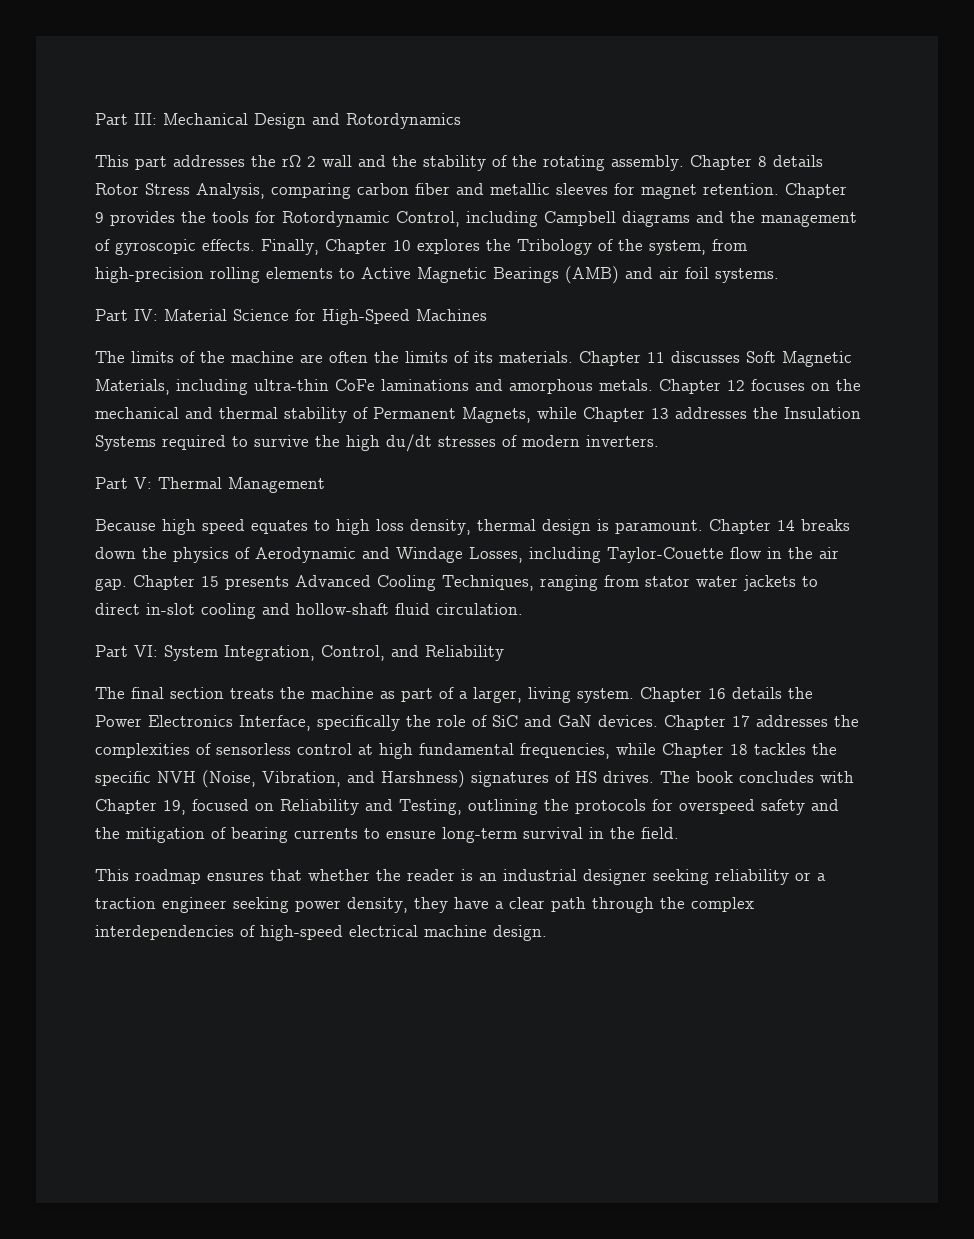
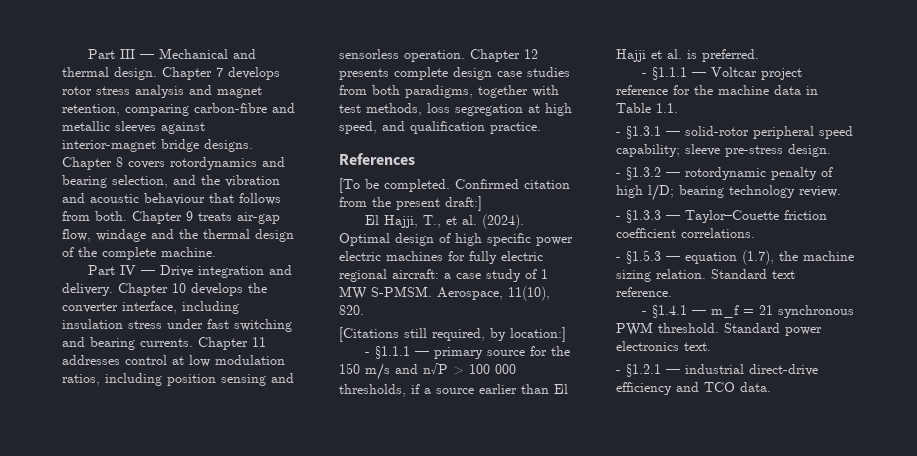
- Part III: Mechanical Design and Rotordynamics
- This part addresses the rΩ 2 wall and the stability of the rotating assembly. Chapter 8 details Rotor Stress Analysis, comparing carbon fiber and metallic sleeves for magnet retention. Chapter 9 provides the tools for Rotordynamic Control, including Campbell diagrams and the management of gyroscopic effects. Finally, Chapter 10 explores the Tribology of the system, from high-precision rolling elements to Active Magnetic Bearings (AMB) and air foil systems.
- Part IV: Material Science for High-Speed Machines
- The limits of the machine are often the limits of its materials. Chapter 11 discusses Soft Magnetic Materials, including ultra-thin CoFe laminations and amorphous metals. Chapter 12 focuses on the mechanical and thermal stability of Permanent Magnets, while Chapter 13 addresses the Insulation Systems required to survive the high du/dt stresses of modern inverters.
- Part V: Thermal Management
- Because high speed equates to high loss density, thermal design is paramount. Chapter 14 breaks down the physics of Aerodynamic and Windage Losses, including Taylor-Couette flow in the air gap. Chapter 15 presents Advanced Cooling Techniques, ranging from stator water jackets to direct in-slot cooling and hollow-shaft fluid circulation.
- Part VI: System Integration, Control, and Reliability
- The final section treats the machine as part of a larger, living system. Chapter 16 details the Power Electronics Interface, specifically the role of SiC and GaN devices. Chapter 17 addresses the complexities of sensorless control at high fundamental frequencies, while Chapter 18 tackles the specific NVH (Noise, Vibration, and Harshness) signatures of HS drives. The book concludes with Chapter 19, focused on Reliability and Testing, outlining the protocols for overspeed safety and the mitigation of bearing currents to ensure long-term survival in the field.
- This roadmap ensures that whether the reader is an industrial designer seeking reliability or a traction engineer seeking power density, they have a clear path through the complex interdependencies of high-speed electrical machine design.
+ Part III — Mechanical and thermal design. Chapter 7 develops rotor stress analysis and magnet retention, comparing carbon-fibre and metallic sleeves against interior-magnet bridge designs. Chapter 8 covers rotordynamics and bearing selection, and the vibration and acoustic behaviour that follows from both. Chapter 9 treats air-gap flow, windage and the thermal design of the complete machine.
+ Part IV — Drive integration and delivery. Chapter 10 develops the converter interface, including insulation stress under fast switching and bearing currents. Chapter 11 addresses control at low modulation ratios, including position sensing and sensorless operation. Chapter 12 presents complete design case studies from both paradigms, together with test methods, loss segregation at high speed, and qualification practice.
+ References
+ [To be completed. Confirmed citation from the present draft:]
+ El Hajji, T., et al. (2024). Optimal design of high specific power electric machines for fully electric regional aircraft: a case study of 1 MW S-PMSM. Aerospace, 11(10), 820.
+ [Citations still required, by location:]
+ - §1.1.1 — primary source for the 150 m/s and n√P > 100 000 thresholds, if a source earlier than El Hajji et al. is preferred.
+ - §1.1.1 — Voltcar project reference for the machine data in Table 1.1.
+ - §1.3.1 — solid-rotor peripheral speed capability; sleeve pre-stress design.
+ - §1.3.2 — rotordynamic penalty of high l/D; bearing technology review.
+ - §1.3.3 — Taylor–Couette friction coefficient correlations.
+ - §1.5.3 — equation (1.7), the machine sizing relation. Standard text reference.
+ - §1.4.1 — m_f = 21 synchronous PWM threshold. Standard power electronics text.
+ - §1.2.1 — industrial direct-drive efficiency and TCO data.

